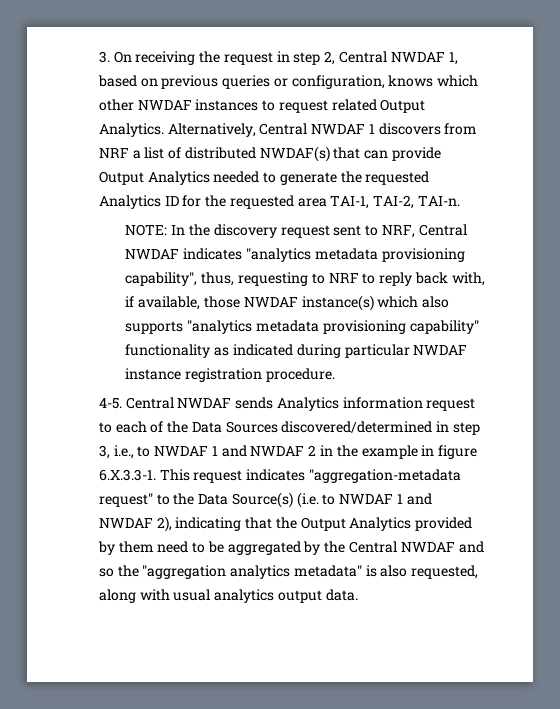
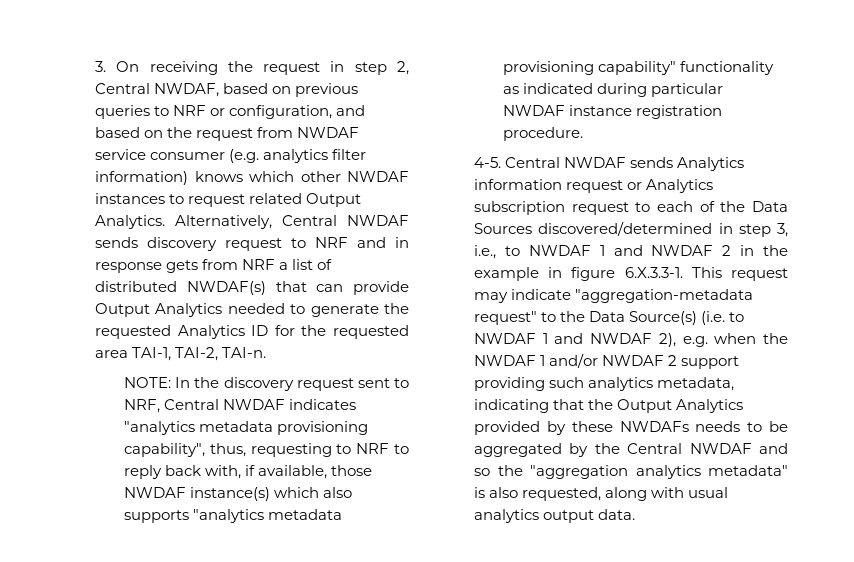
- 3. On receiving the request in step 2, Central NWDAF 1, based on previous queries or configuration, knows which other NWDAF instances to request related Output Analytics.
+ 3. On receiving the request in step 2, Central NWDAF, based on previous queries to NRF or configuration, and based on the request from NWDAF service consumer (e.g. analytics filter information) knows which other NWDAF instances to request related Output Analytics.
- Alternatively, Central NWDAF 1 discovers from NRF a list of distributed NWDAF(s) that can provide Output Analytics needed to generate the requested Analytics ID for the requested area TAI-1, TAI-2, TAI-n.
+ Alternatively, Central NWDAF sends discovery request to NRF and in response gets from NRF a list of distributed NWDAF(s) that can provide Output Analytics needed to generate the requested Analytics ID for the requested area TAI-1, TAI-2, TAI-n.
- Central NWDAF sends Analytics information request to each of the Data Sources discovered/determined in step 3, i.e., to NWDAF 1 and NWDAF 2 in the example in figure 6.X.3.3-1. This request indicates "aggregation-metadata request" to the Data Source(s) (i.e. to NWDAF 1 and NWDAF 2), indicating that the Output Analytics provided by them need to be aggregated by the Central NWDAF and so the "aggregation analytics metadata" is also requested, along with usual analytics output data.
+ Central NWDAF sends Analytics information request or Analytics subscription request to each of the Data Sources discovered/determined in step 3, i.e., to NWDAF 1 and NWDAF 2 in the example in figure 6.X.3.3-1. This request may indicate "aggregation-metadata request" to the Data Source(s) (i.e. to NWDAF 1 and NWDAF 2), e.g. when the NWDAF 1 and/or NWDAF 2 support providing such analytics metadata, indicating that the Output Analytics provided by these NWDAFs needs to be aggregated by the Central NWDAF and so the "aggregation analytics metadata" is also requested, along with usual analytics output data.

